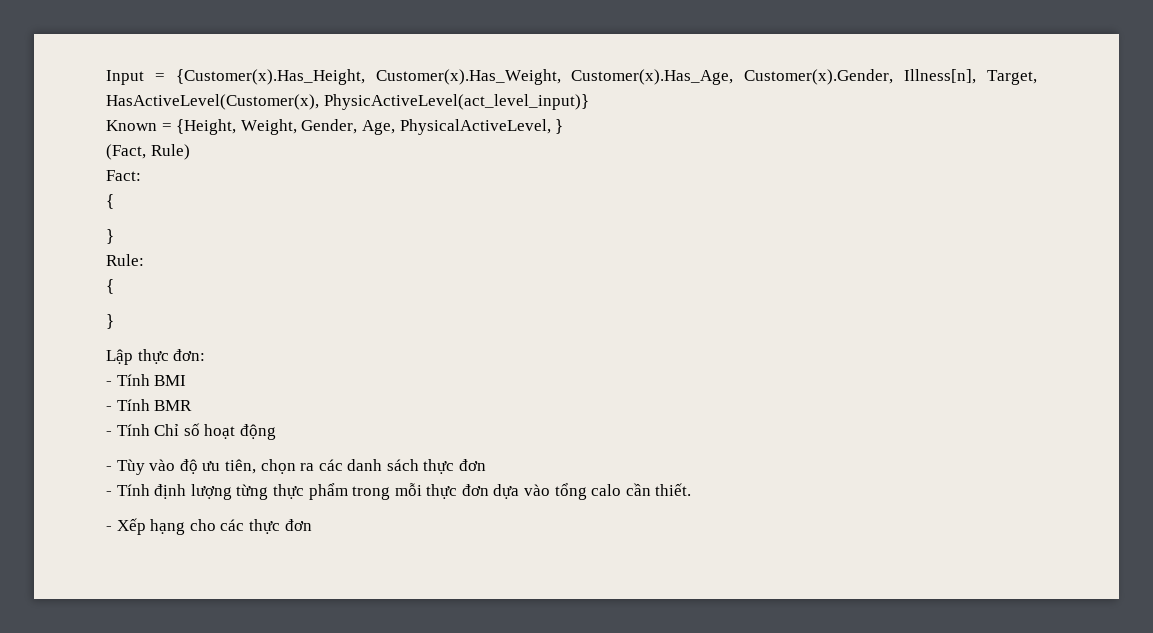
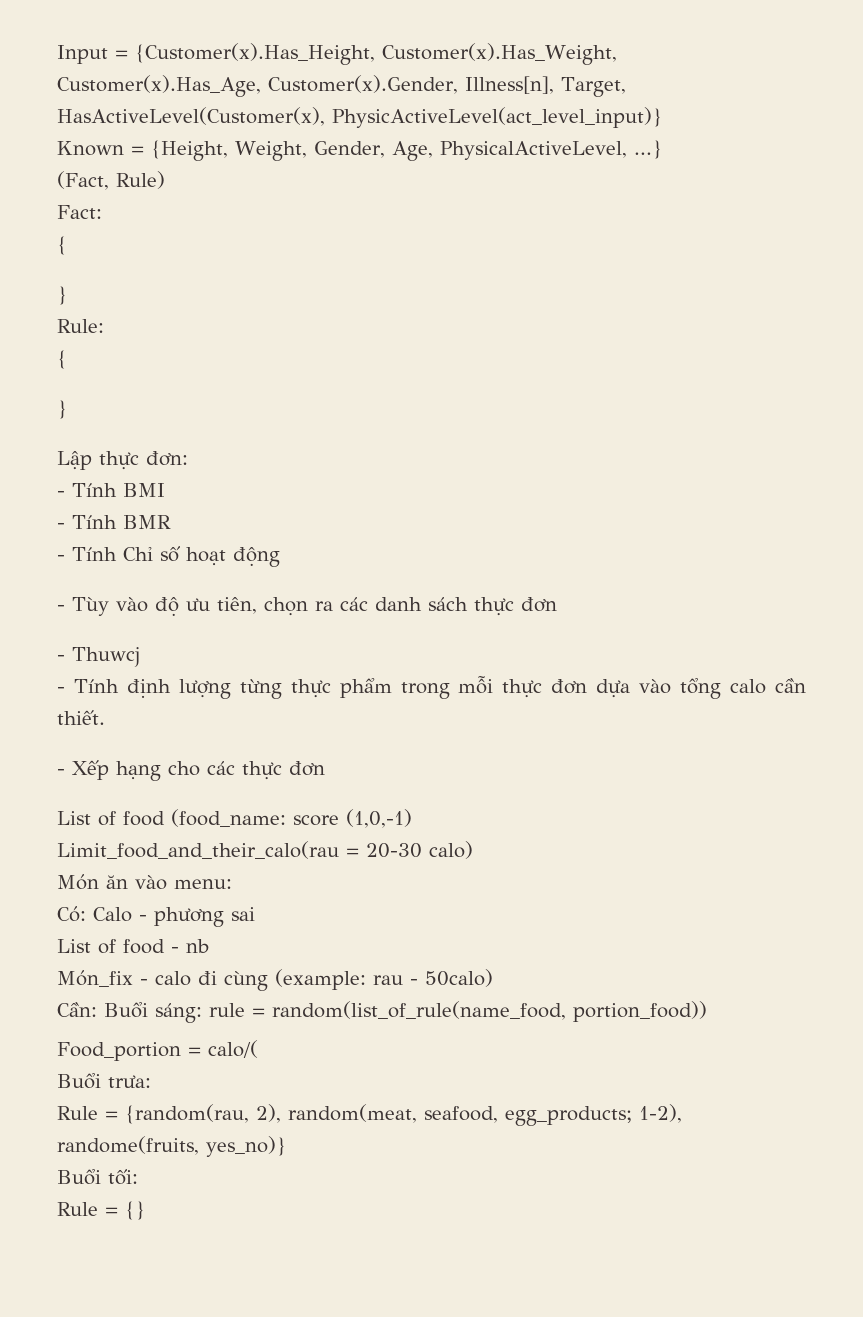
- Known = {Height, Weight, Gender, Age, PhysicalActiveLevel, }
+ Known = {Height, Weight, Gender, Age, PhysicalActiveLevel, ...}
+ - Thuwcj
+ List of food (food_name: score (1,0,-1)
+ Limit_food_and_their_calo(rau = 20-30 calo)
+ Món ăn vào menu:
+ Có: Calo - phương sai
+ List of food - nb
+ Món_fix - calo đi cùng (example: rau - 50calo)
+ Cần: Buổi sáng: rule = random(list_of_rule(name_food, portion_food))
+ Food_portion = calo/(
+ Buổi trưa:
+ Rule = {random(rau, 2), random(meat, seafood, egg_products; 1-2), randome(fruits, yes_no)}
+ Buổi tối:
+ Rule = {}

